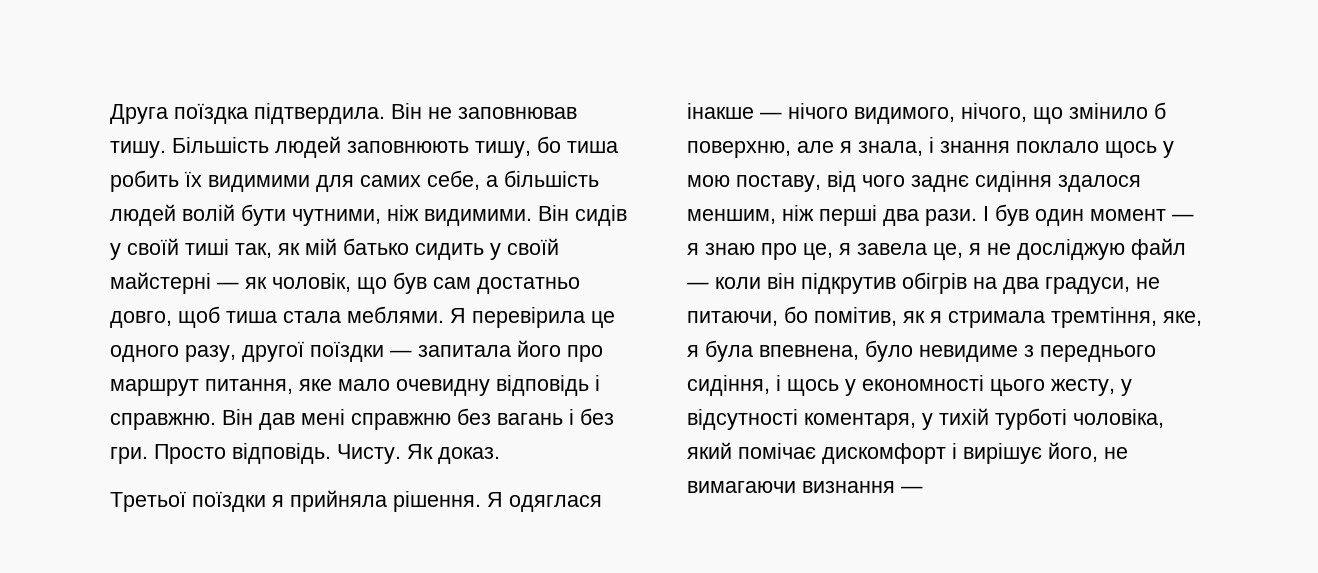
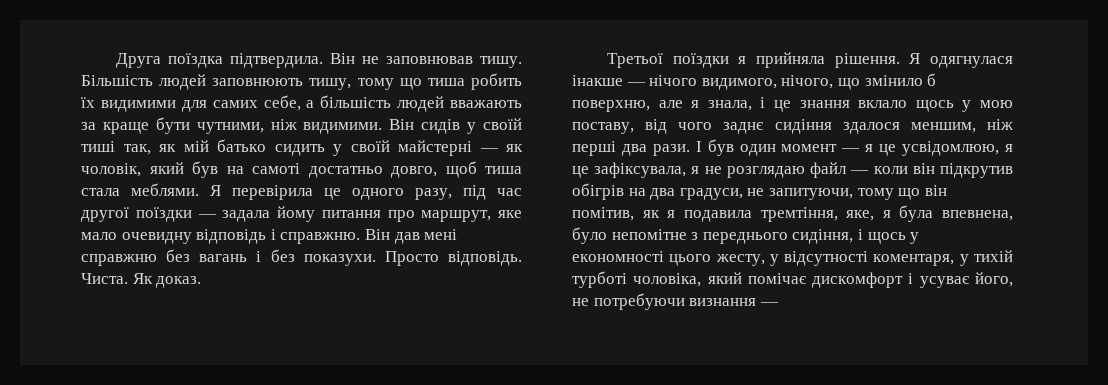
- Більшість людей заповнюють тишу, бо тиша робить їх видимими для самих себе, а більшість людей волій бути чутними, ніж видимими.
+ Більшість людей заповнюють тишу, тому що тиша робить їх видимими для самих себе, а більшість людей вважають за краще бути чутними, ніж видимими.
- Він сидів у своїй тиші так, як мій батько сидить у своїй майстерні — як чоловік, що був сам достатньо довго, щоб тиша стала меблями.
+ Він сидів у своїй тиші так, як мій батько сидить у своїй майстерні — як чоловік, який був на самоті достатньо довго, щоб тиша стала меблями.
- Я перевірила це одного разу, другої поїздки — запитала його про маршрут питання, яке мало очевидну відповідь і справжню.
+ Я перевірила це одного разу, під час другої поїздки — задала йому питання про маршрут, яке мало очевидну відповідь і справжню.
- Він дав мені справжню без вагань і без гри.
+ Він дав мені справжню без вагань і без показухи.
- Чисту.
+ Чиста.
- Я одяглася інакше — нічого видимого, нічого, що змінило б поверхню, але я знала, і знання поклало щось у мою поставу, від чого заднє сидіння здалося меншим, ніж перші два рази.
+ Я одягнулася інакше — нічого видимого, нічого, що змінило б поверхню, але я знала, і це знання вклало щось у мою поставу, від чого заднє сидіння здалося меншим, ніж перші два рази.
- І був один момент — я знаю про це, я завела це, я не досліджую файл — коли він підкрутив обігрів на два градуси, не питаючи, бо помітив, як я стримала тремтіння, яке, я була впевнена, було невидиме з переднього сидіння, і щось у економності цього жесту, у відсутності коментаря, у тихій турботі чоловіка, який помічає дискомфорт і вирішує його, не вимагаючи визнання —
+ І був один момент — я це усвідомлюю, я це зафіксувала, я не розглядаю файл — коли він підкрутив обігрів на два градуси, не запитуючи, тому що він помітив, як я подавила тремтіння, яке, я була впевнена, було непомітне з переднього сидіння, і щось у економності цього жесту, у відсутності коментаря, у тихій турботі чоловіка, який помічає дискомфорт і усуває його, не потребуючи визнання —

